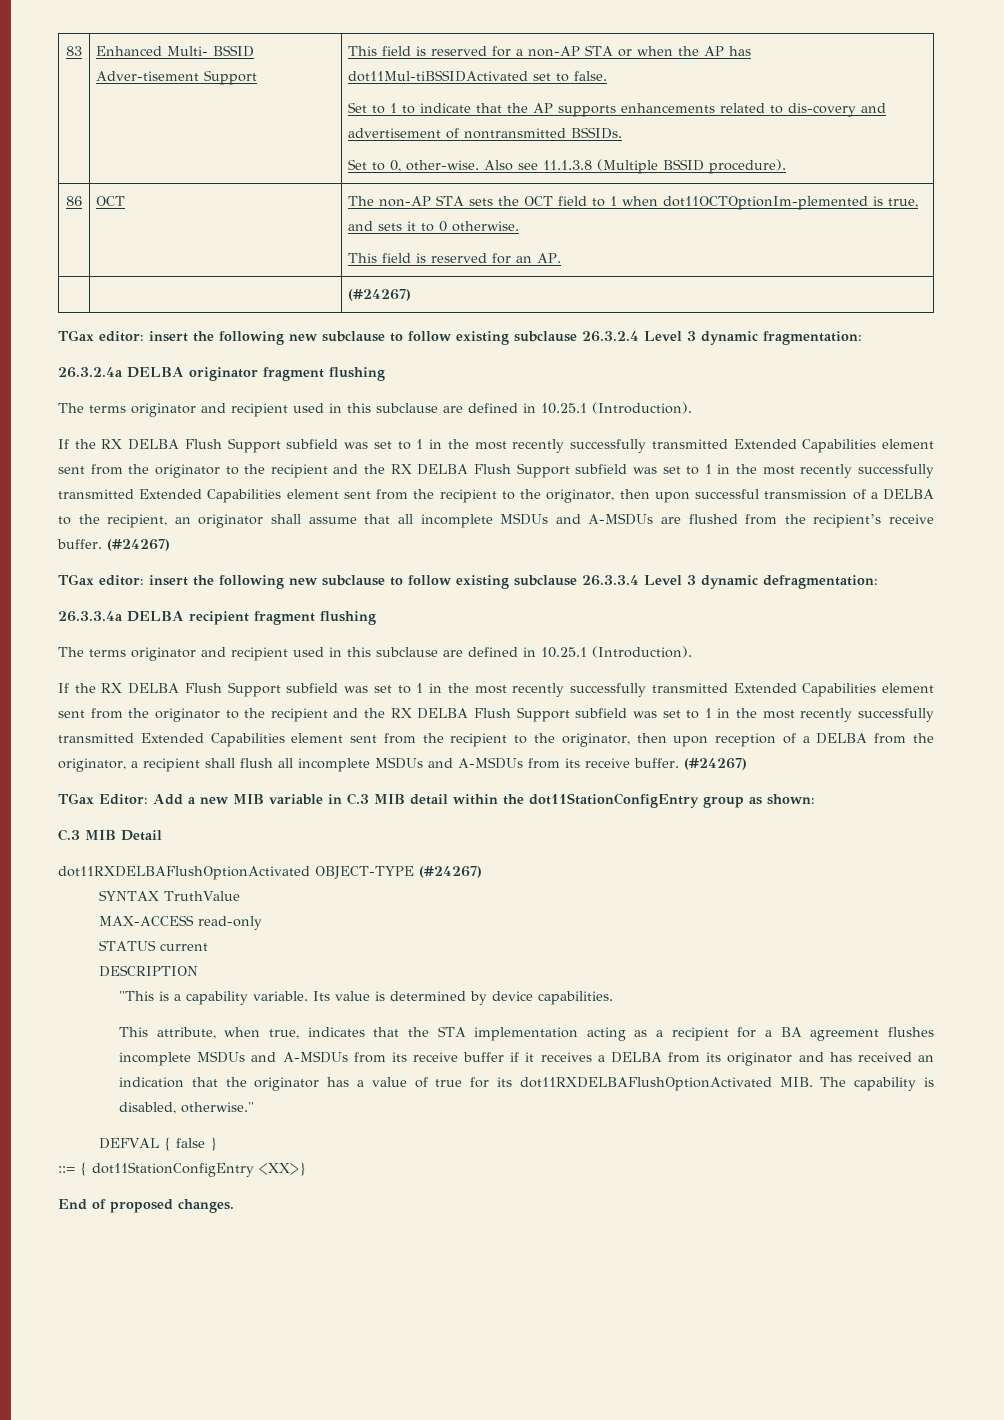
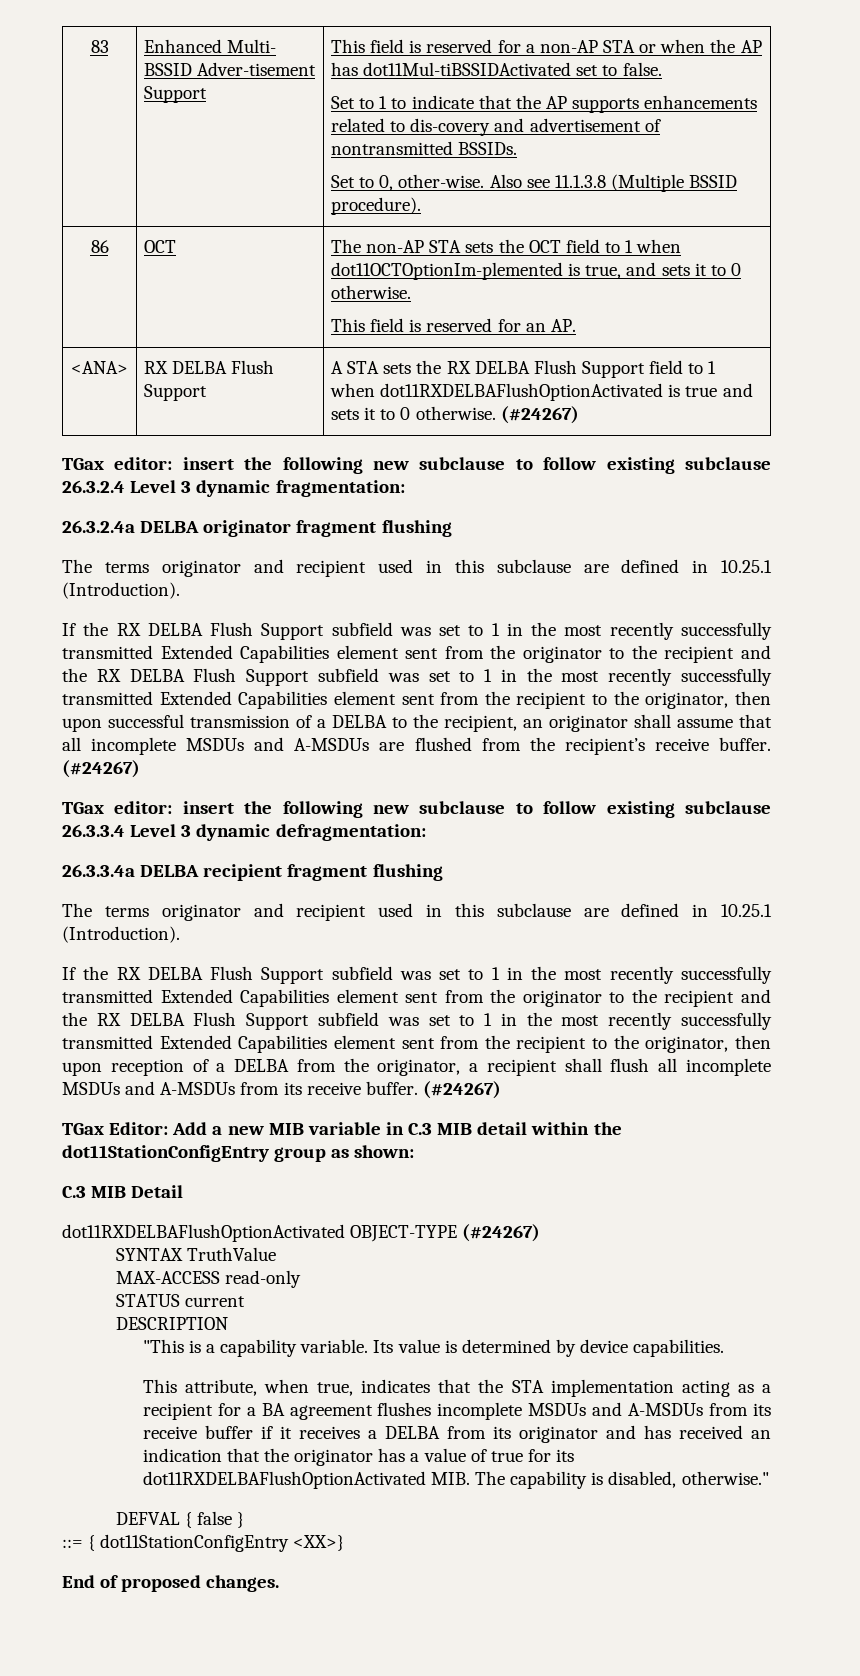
- | | (#24267)
+ <ANA> | RX DELBA Flush Support | A STA sets the RX DELBA Flush Support field to 1 when dot11RXDELBAFlushOptionActivated is true and sets it to 0 otherwise. (#24267)

